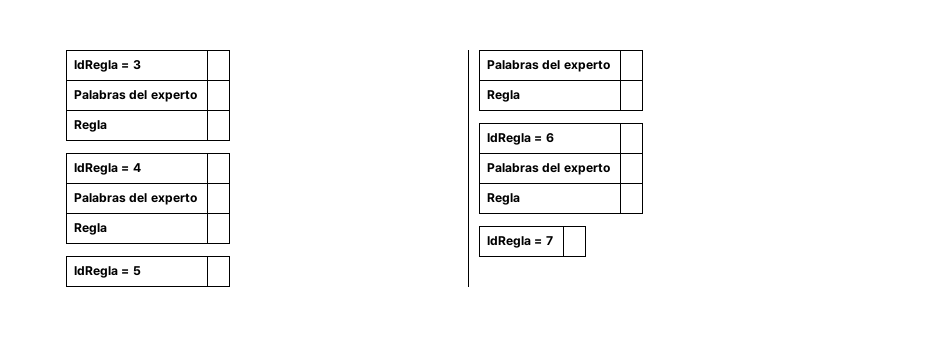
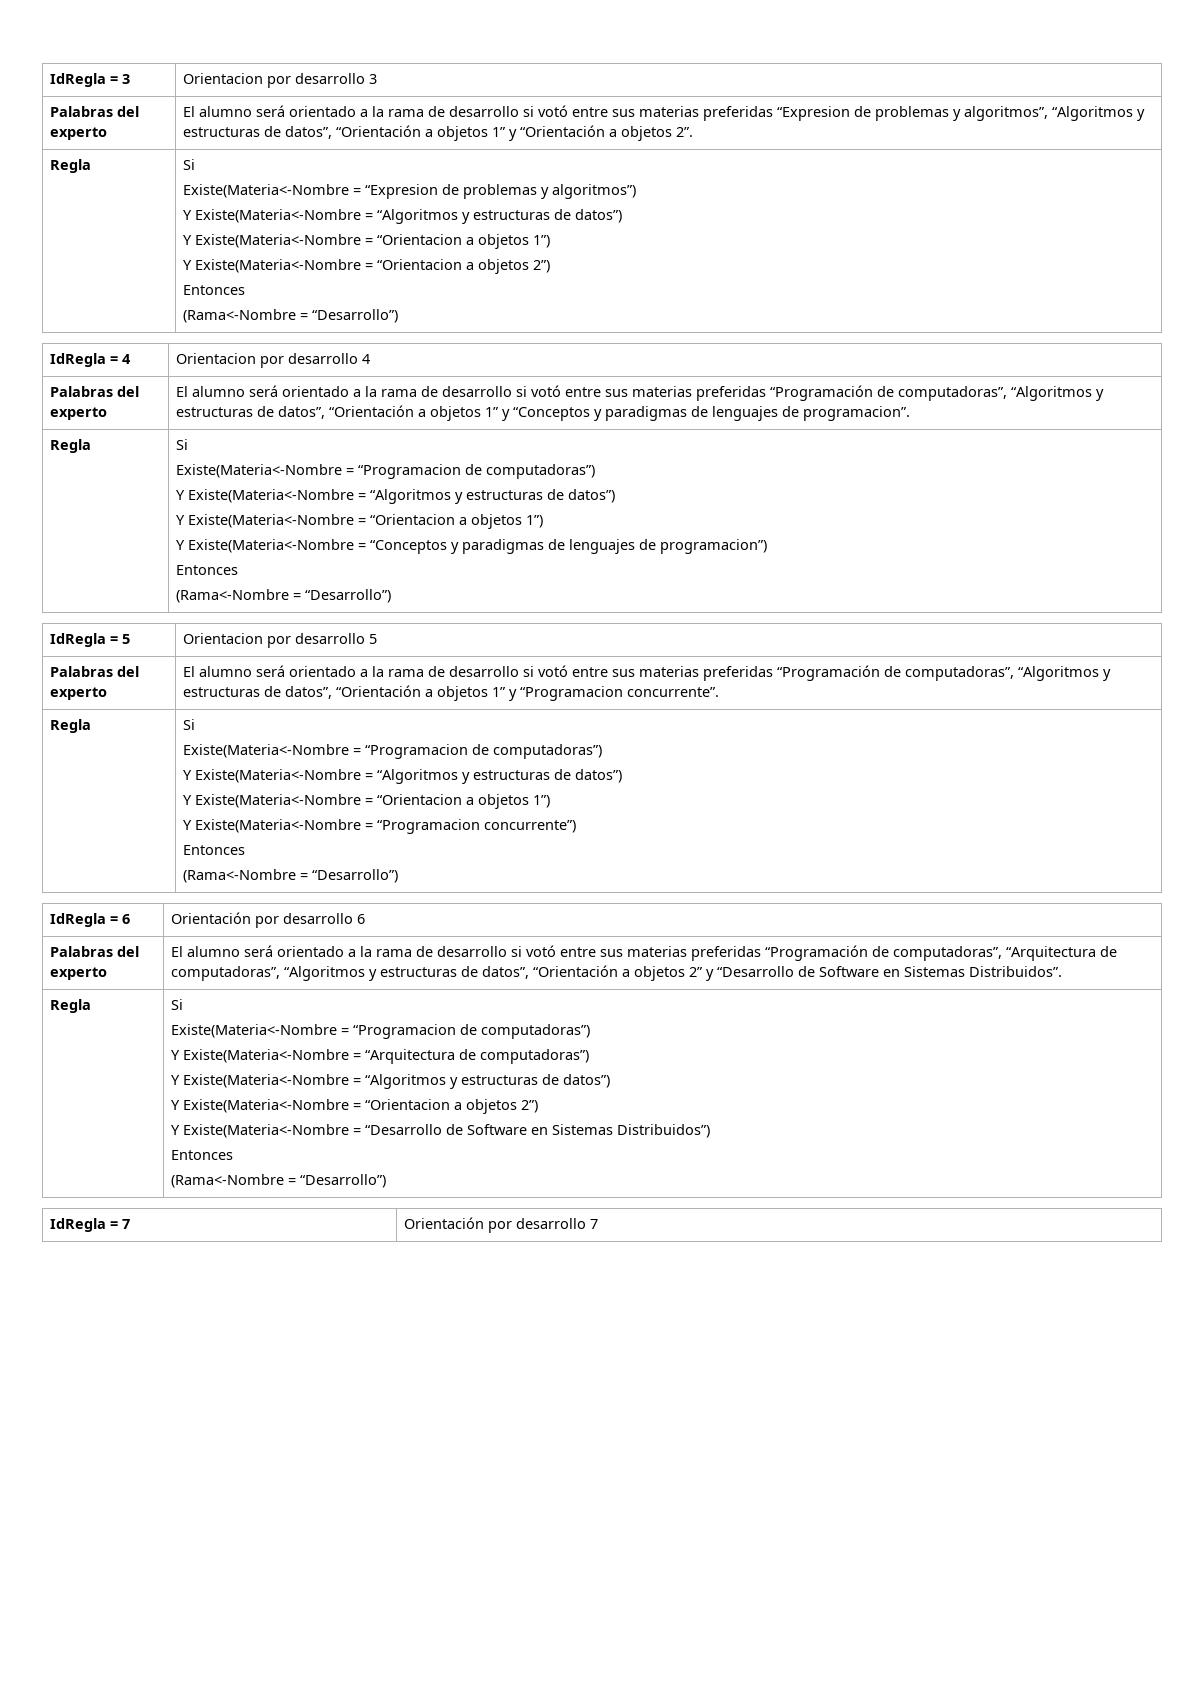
- IdRegla = 3 |
- Palabras del experto |
- Regla |
+ IdRegla = 3 | Orientacion por desarrollo 3
+ Palabras del experto | El alumno será orientado a la rama de desarrollo si votó entre sus materias preferidas “Expresion de problemas y algoritmos”, “Algoritmos y estructuras de datos”, “Orientación a objetos 1” y “Orientación a objetos 2”.
+ Regla | Si
+ Existe(Materia<-Nombre = “Expresion de problemas y algoritmos”)
+ Y Existe(Materia<-Nombre = “Algoritmos y estructuras de datos”)
+ Y Existe(Materia<-Nombre = “Orientacion a objetos 1”)
+ Y Existe(Materia<-Nombre = “Orientacion a objetos 2”)
+ Entonces
+ (Rama<-Nombre = “Desarrollo”)
- IdRegla = 4 |
- Palabras del experto |
- Regla |
+ IdRegla = 4 | Orientacion por desarrollo 4
+ Palabras del experto | El alumno será orientado a la rama de desarrollo si votó entre sus materias preferidas “Programación de computadoras”, “Algoritmos y estructuras de datos”, “Orientación a objetos 1” y “Conceptos y paradigmas de lenguajes de programacion”.
+ Regla | Si
+ Existe(Materia<-Nombre = “Programacion de computadoras”)
+ Y Existe(Materia<-Nombre = “Algoritmos y estructuras de datos”)
+ Y Existe(Materia<-Nombre = “Orientacion a objetos 1”)
+ Y Existe(Materia<-Nombre = “Conceptos y paradigmas de lenguajes de programacion”)
+ Entonces
+ (Rama<-Nombre = “Desarrollo”)
- IdRegla = 5 |
- Palabras del experto |
- Regla |
+ IdRegla = 5 | Orientacion por desarrollo 5
+ Palabras del experto | El alumno será orientado a la rama de desarrollo si votó entre sus materias preferidas “Programación de computadoras”, “Algoritmos y estructuras de datos”, “Orientación a objetos 1” y “Programacion concurrente”.
+ Regla | Si
+ Existe(Materia<-Nombre = “Programacion de computadoras”)
+ Y Existe(Materia<-Nombre = “Algoritmos y estructuras de datos”)
+ Y Existe(Materia<-Nombre = “Orientacion a objetos 1”)
+ Y Existe(Materia<-Nombre = “Programacion concurrente”)
+ Entonces
+ (Rama<-Nombre = “Desarrollo”)
- IdRegla = 6 |
- Palabras del experto |
- Regla |
+ IdRegla = 6 | Orientación por desarrollo 6
+ Palabras del experto | El alumno será orientado a la rama de desarrollo si votó entre sus materias preferidas “Programación de computadoras”, “Arquitectura de computadoras”, “Algoritmos y estructuras de datos”, “Orientación a objetos 2” y “Desarrollo de Software en Sistemas Distribuidos”.
+ Regla | Si
+ Existe(Materia<-Nombre = “Programacion de computadoras”)
+ Y Existe(Materia<-Nombre = “Arquitectura de computadoras”)
+ Y Existe(Materia<-Nombre = “Algoritmos y estructuras de datos”)
+ Y Existe(Materia<-Nombre = “Orientacion a objetos 2”)
+ Y Existe(Materia<-Nombre = “Desarrollo de Software en Sistemas Distribuidos”)
+ Entonces
+ (Rama<-Nombre = “Desarrollo”)
- IdRegla = 7 |
+ IdRegla = 7 | Orientación por desarrollo 7

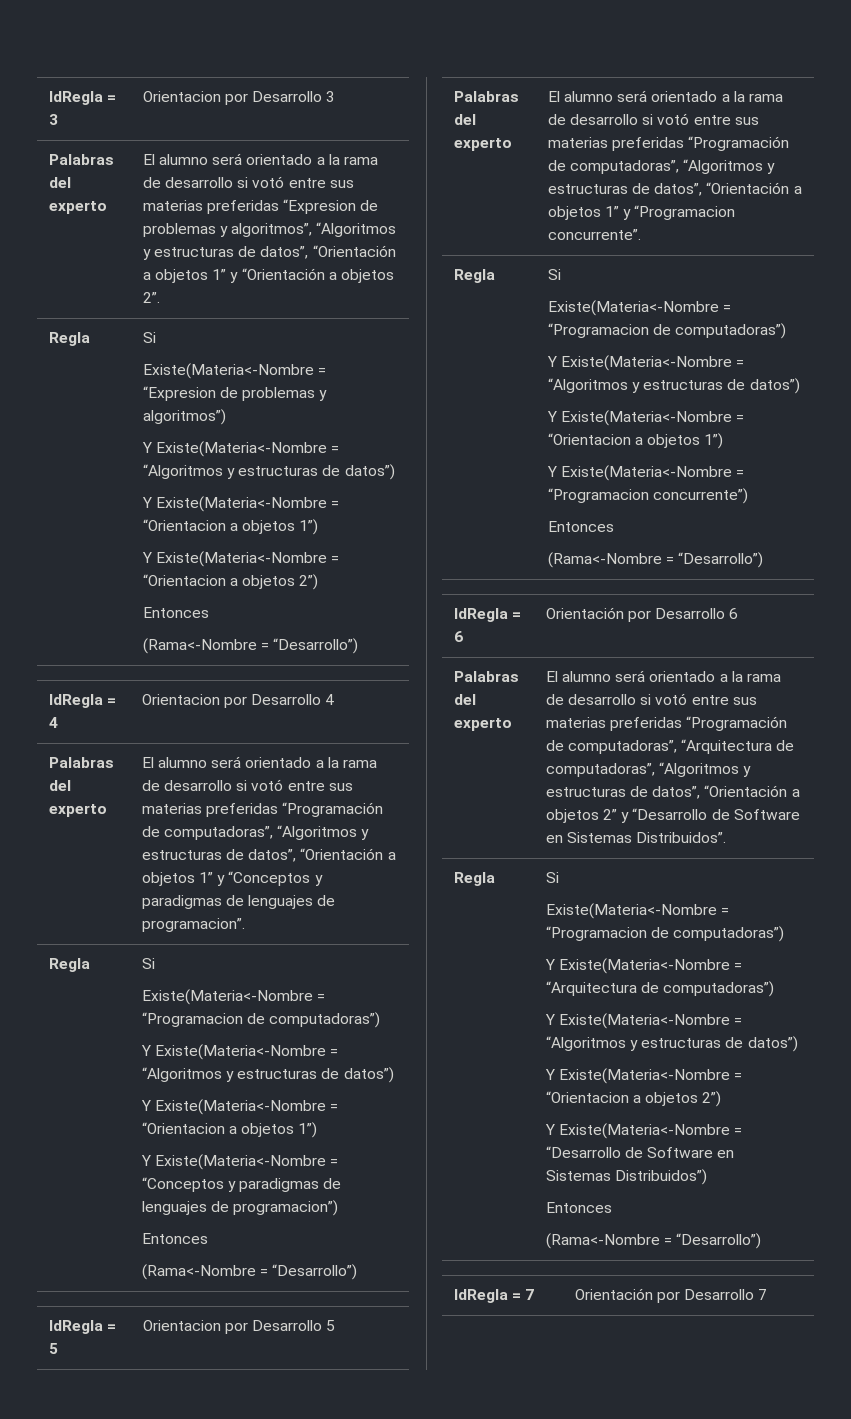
- IdRegla = 3 | Orientacion por desarrollo 3
+ IdRegla = 3 | Orientacion por Desarrollo 3
- IdRegla = 4 | Orientacion por desarrollo 4
+ IdRegla = 4 | Orientacion por Desarrollo 4
- IdRegla = 5 | Orientacion por desarrollo 5
+ IdRegla = 5 | Orientacion por Desarrollo 5
- IdRegla = 6 | Orientación por desarrollo 6
+ IdRegla = 6 | Orientación por Desarrollo 6
- IdRegla = 7 | Orientación por desarrollo 7
+ IdRegla = 7 | Orientación por Desarrollo 7

